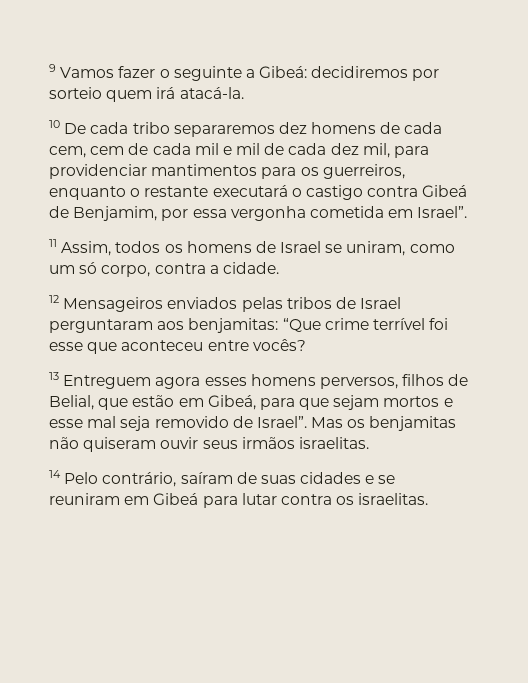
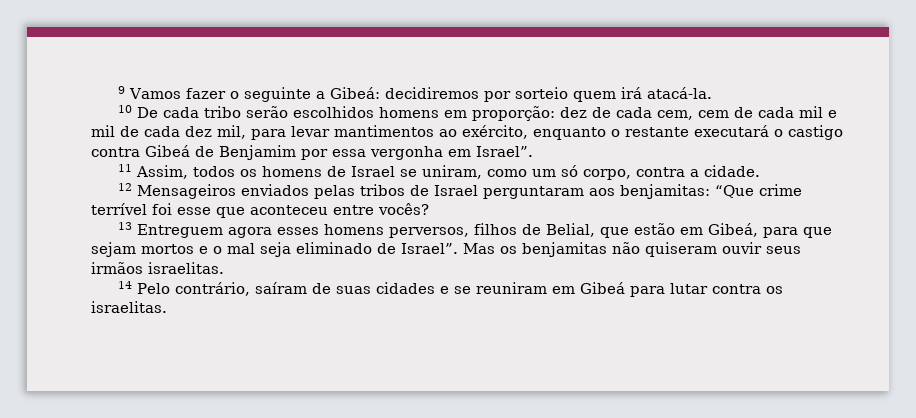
- 10 De cada tribo separaremos dez homens de cada cem, cem de cada mil e mil de cada dez mil, para providenciar mantimentos para os guerreiros, enquanto o restante executará o castigo contra Gibeá de Benjamim, por essa vergonha cometida em Israel”.
+ 10 De cada tribo serão escolhidos homens em proporção: dez de cada cem, cem de cada mil e mil de cada dez mil, para levar mantimentos ao exército, enquanto o restante executará o castigo contra Gibeá de Benjamim por essa vergonha em Israel”.
- 13 Entreguem agora esses homens perversos, filhos de Belial, que estão em Gibeá, para que sejam mortos e esse mal seja removido de Israel”.
+ 13 Entreguem agora esses homens perversos, filhos de Belial, que estão em Gibeá, para que sejam mortos e o mal seja eliminado de Israel”.

